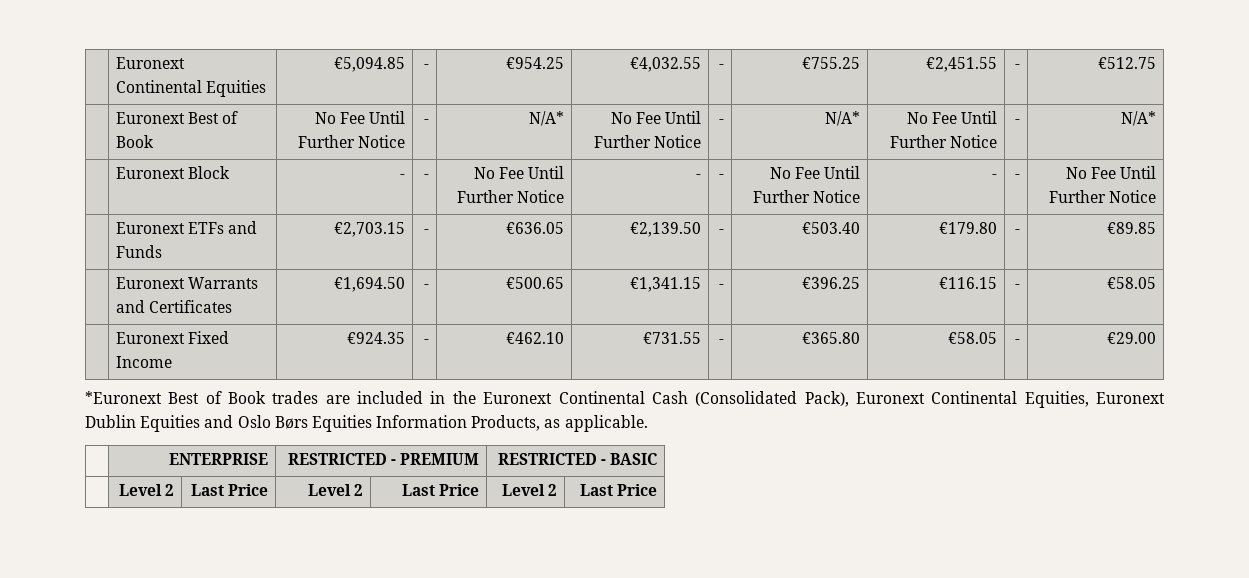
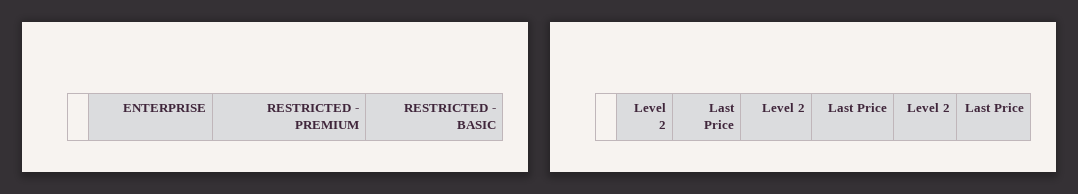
- | Euronext Continental Equities | €5,094.85 | - | €954.25 | €4,032.55 | - | €755.25 | €2,451.55 | - | €512.75
- | Euronext Best of Book | No Fee Until Further Notice | - | N/A* | No Fee Until Further Notice | - | N/A* | No Fee Until Further Notice | - | N/A*
- | Euronext Block | - | - | No Fee Until Further Notice | - | - | No Fee Until Further Notice | - | - | No Fee Until Further Notice
- | Euronext ETFs and Funds | €2,703.15 | - | €636.05 | €2,139.50 | - | €503.40 | €179.80 | - | €89.85
- | Euronext Warrants and Certificates | €1,694.50 | - | €500.65 | €1,341.15 | - | €396.25 | €116.15 | - | €58.05
- | Euronext Fixed Income | €924.35 | - | €462.10 | €731.55 | - | €365.80 | €58.05 | - | €29.00
- *Euronext Best of Book trades are included in the Euronext Continental Cash (Consolidated Pack), Euronext Continental Equities, Euronext Dublin Equities and Oslo Børs Equities Information Products, as applicable.

